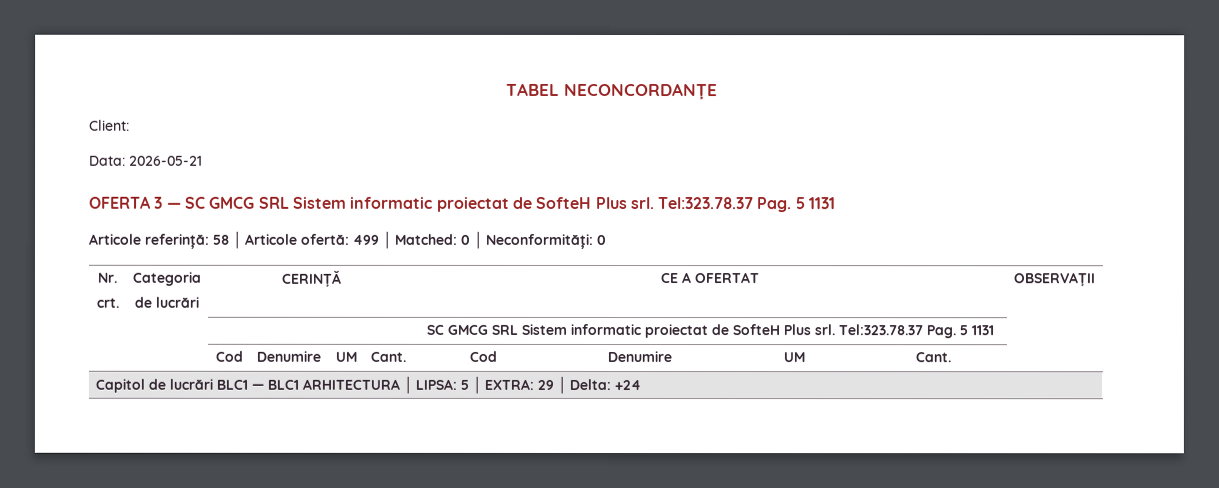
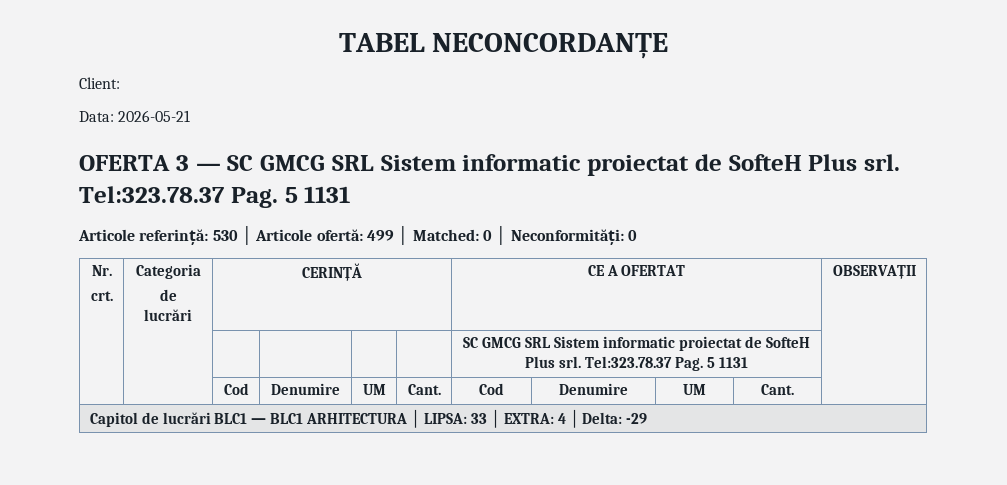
- Articole referință: 58 │ Articole ofertă: 499 │ Matched: 0 │ Neconformități: 0
+ Articole referință: 530 │ Articole ofertă: 499 │ Matched: 0 │ Neconformități: 0
- Capitol de lucrări BLC1 — BLC1 ARHITECTURA │ LIPSA: 5 │ EXTRA: 29 │ Delta: +24
+ Capitol de lucrări BLC1 — BLC1 ARHITECTURA │ LIPSA: 33 │ EXTRA: 4 │ Delta: -29

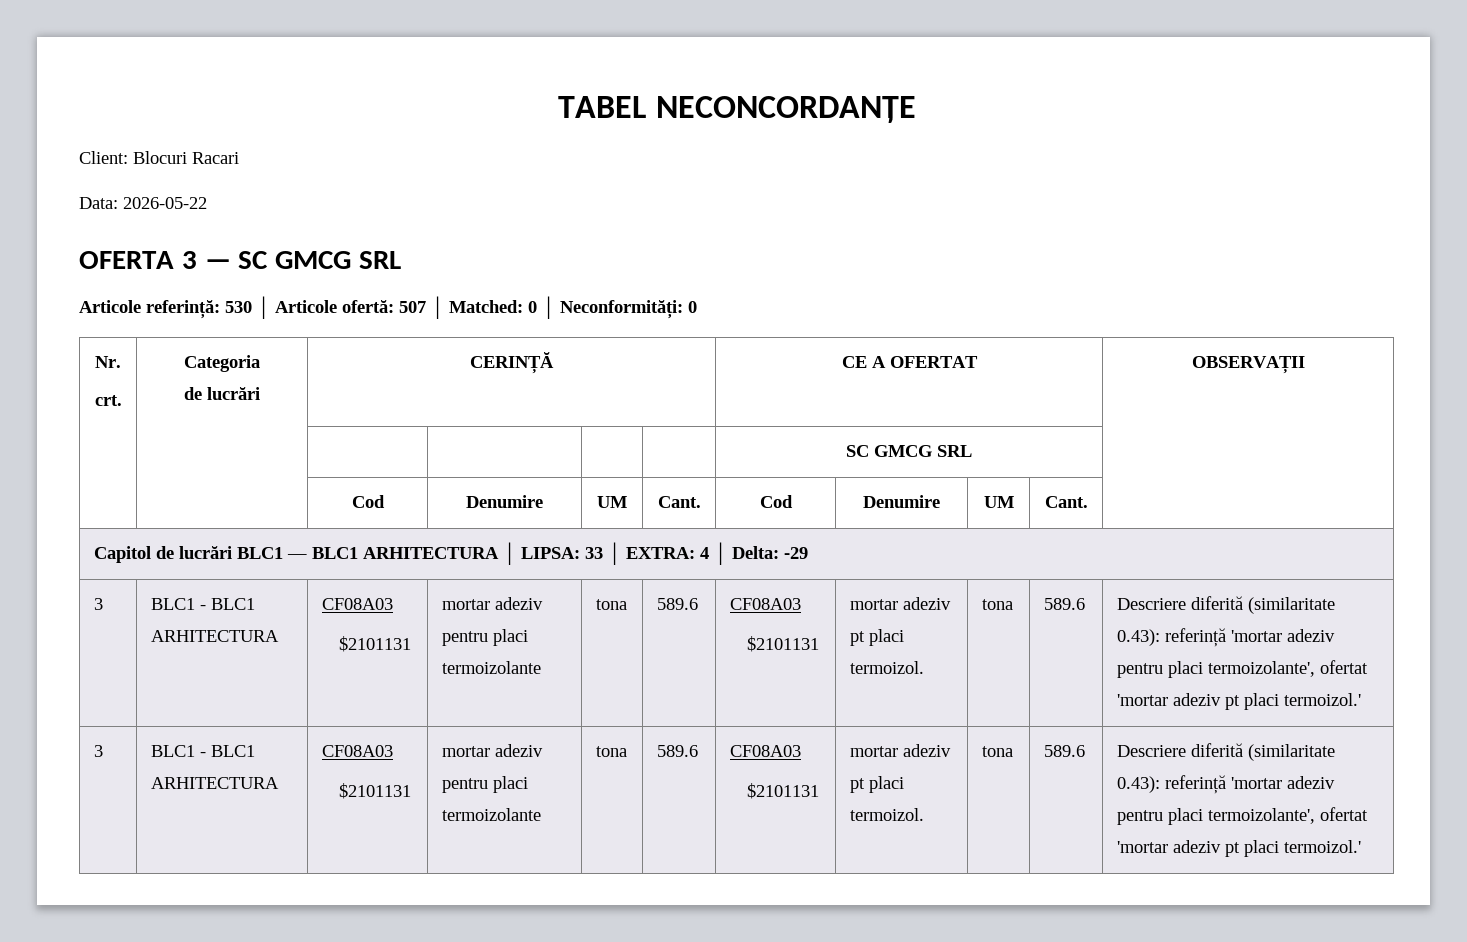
- Client:
+ Client: Blocuri Racari
- Data: 2026-05-21
+ Data: 2026-05-22
- OFERTA 3 — SC GMCG SRL Sistem informatic proiectat de SofteH Plus srl. Tel:323.78.37 Pag. 5 1131
+ OFERTA 3 — SC GMCG SRL
- Articole referință: 530 │ Articole ofertă: 499 │ Matched: 0 │ Neconformități: 0
+ Articole referință: 530 │ Articole ofertă: 507 │ Matched: 0 │ Neconformități: 0
- | | | | | | SC GMCG SRL Sistem informatic proiectat de SofteH Plus srl. Tel:323.78.37 Pag. 5 1131 |
+ | | | | | | SC GMCG SRL |
  Capitol de lucrări BLC1 — BLC1 ARHITECTURA │ LIPSA: 33 │ EXTRA: 4 │ Delta: -29
+ 3 | BLC1 - BLC1 ARHITECTURA | CF08A03
+ $2101131 | mortar adeziv pentru placi termoizolante | tona | 589.6 | CF08A03
+ $2101131 | mortar adeziv pt placi termoizol. | tona | 589.6 | Descriere diferită (similaritate 0.43): referință 'mortar adeziv pentru placi termoizolante', ofertat 'mortar adeziv pt placi termoizol.'
+ 3 | BLC1 - BLC1 ARHITECTURA | CF08A03
+ $2101131 | mortar adeziv pentru placi termoizolante | tona | 589.6 | CF08A03
+ $2101131 | mortar adeziv pt placi termoizol. | tona | 589.6 | Descriere diferită (similaritate 0.43): referință 'mortar adeziv pentru placi termoizolante', ofertat 'mortar adeziv pt placi termoizol.'

